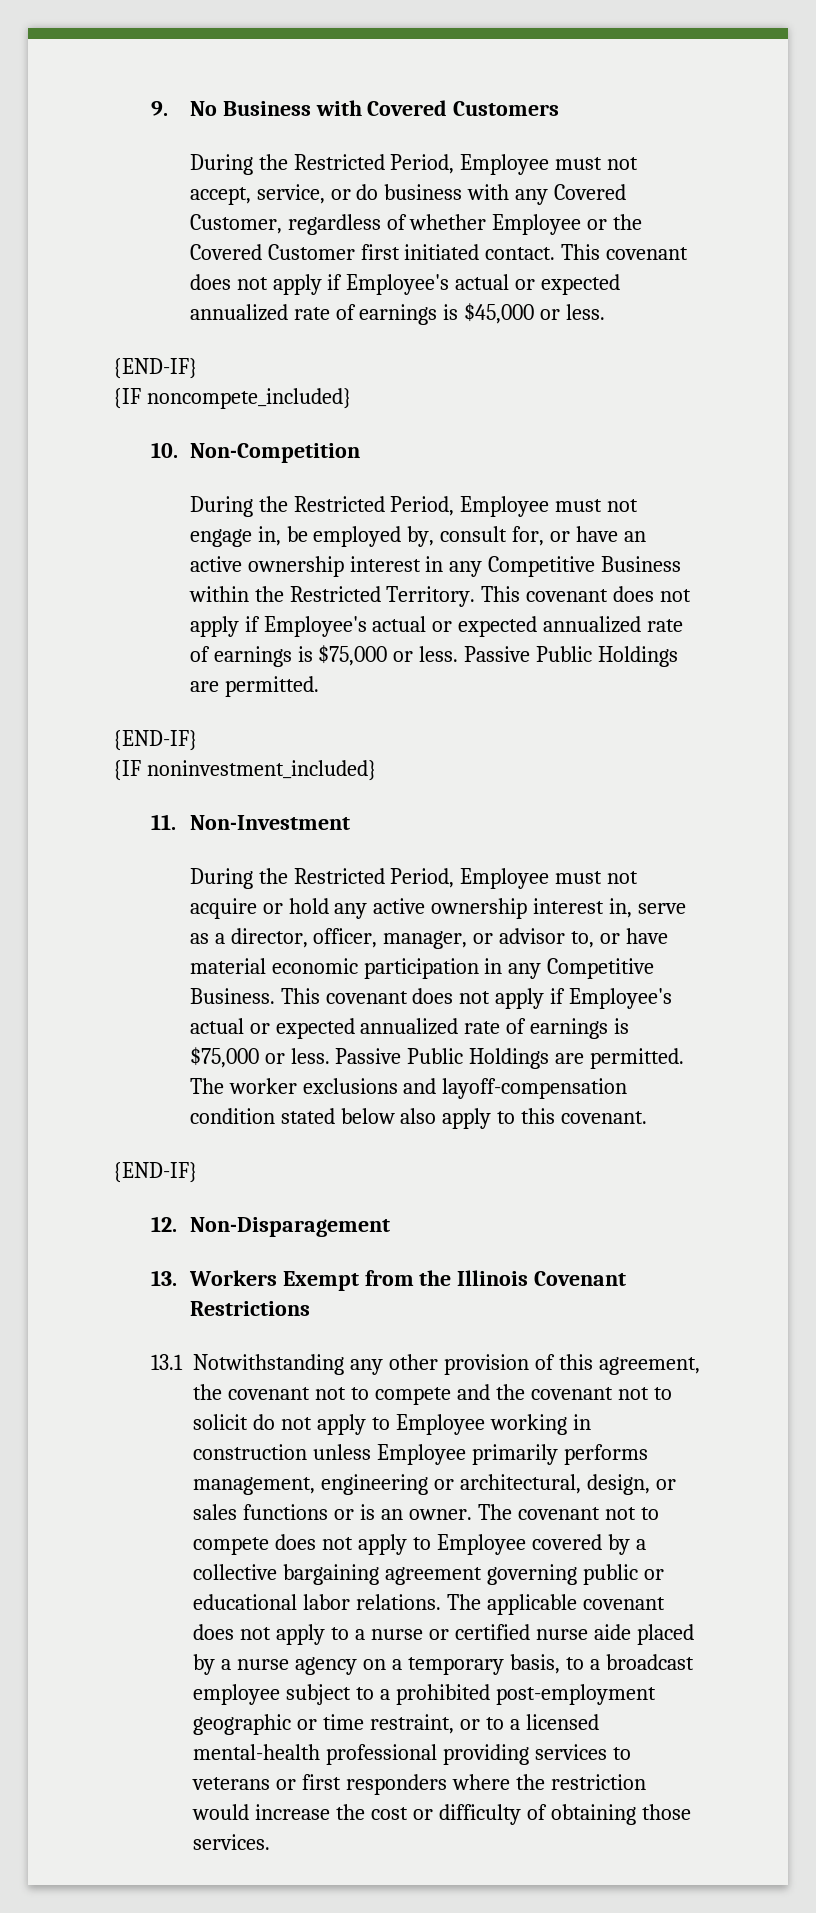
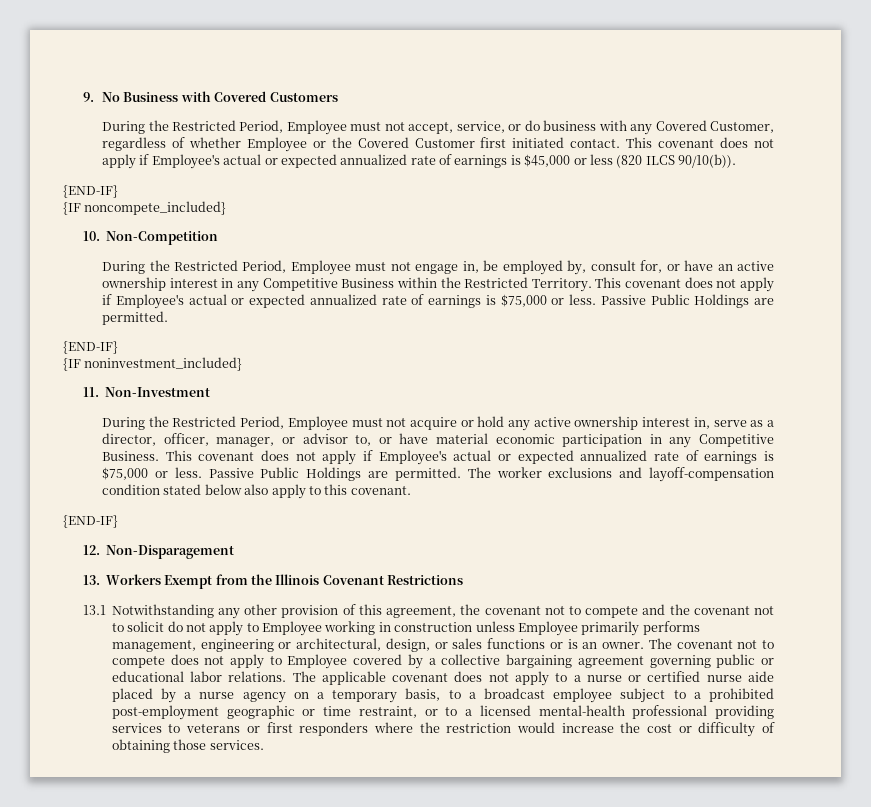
- This covenant does not apply if Employee's actual or expected annualized rate of earnings is $45,000 or less.
+ This covenant does not apply if Employee's actual or expected annualized rate of earnings is $45,000 or less (820 ILCS 90/10(b)).

